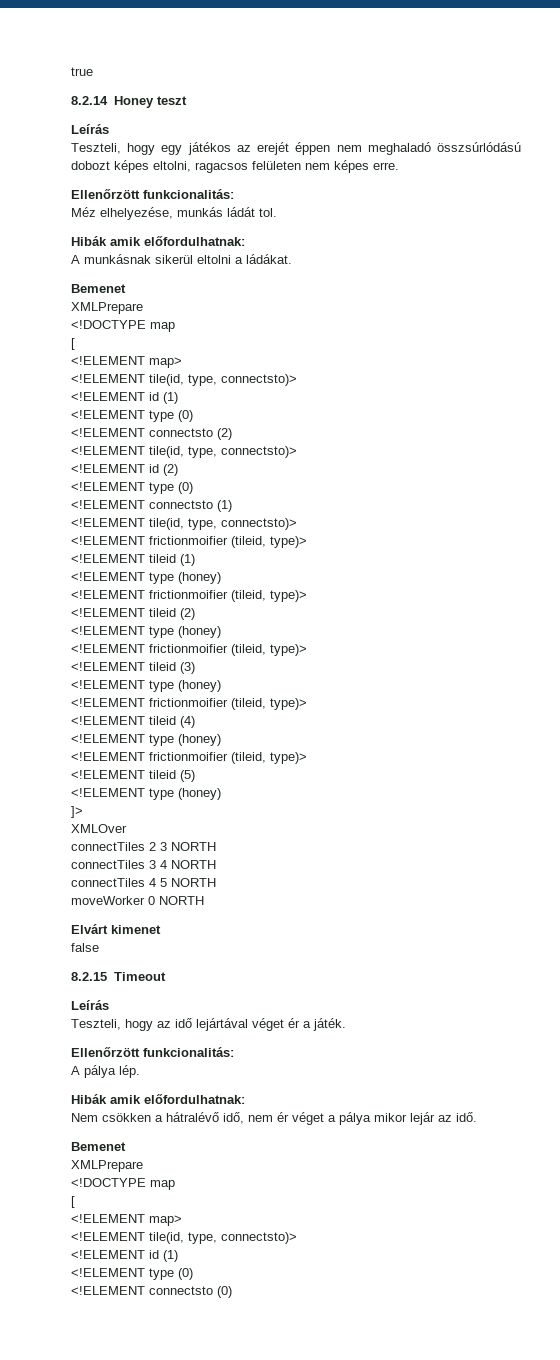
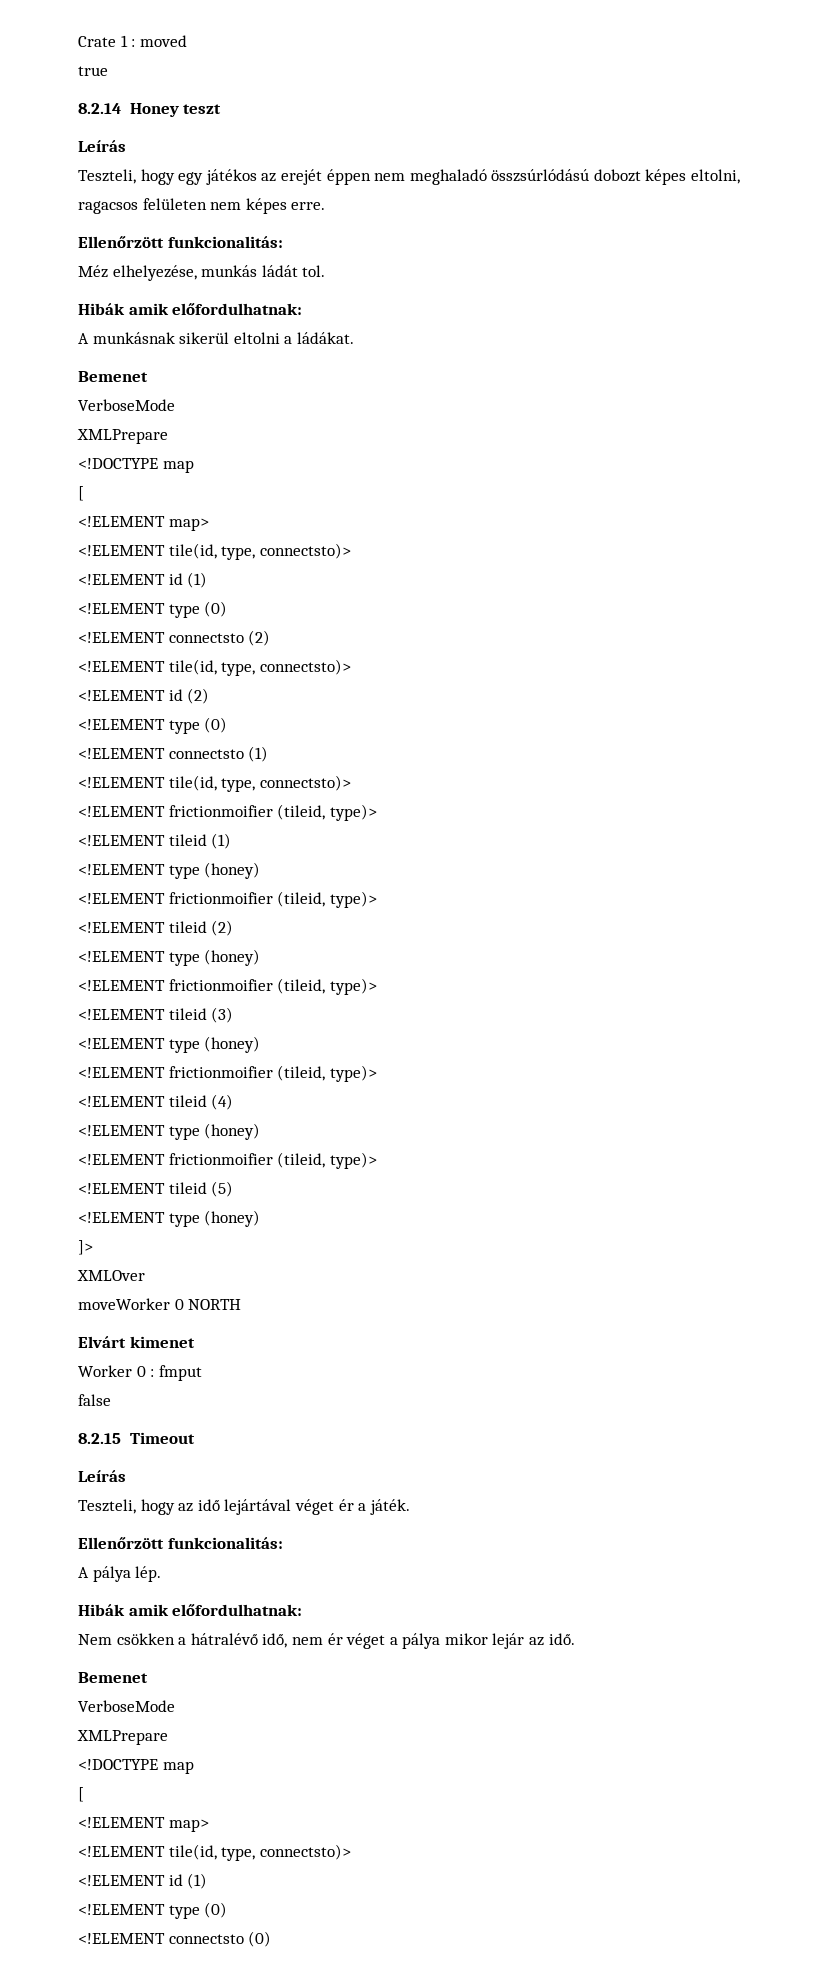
+ Crate 1 : moved
  A munkásnak sikerül eltolni a ládákat.
  Bemenet
+ VerboseMode
- connectTiles 2 3 NORTH
- connectTiles 3 4 NORTH
- connectTiles 4 5 NORTH
+ Worker 0 : fmput
  Nem csökken a hátralévő idő, nem ér véget a pálya mikor lejár az idő.
  Bemenet
+ VerboseMode

